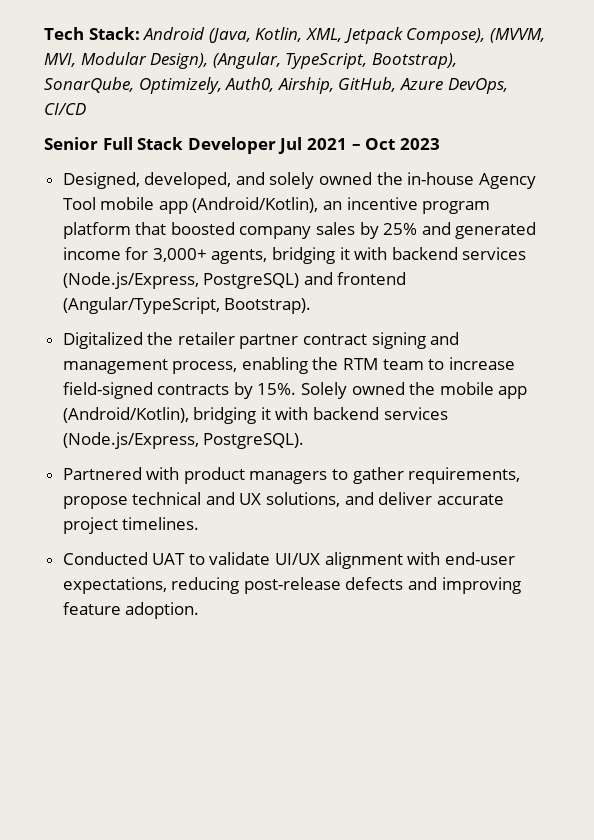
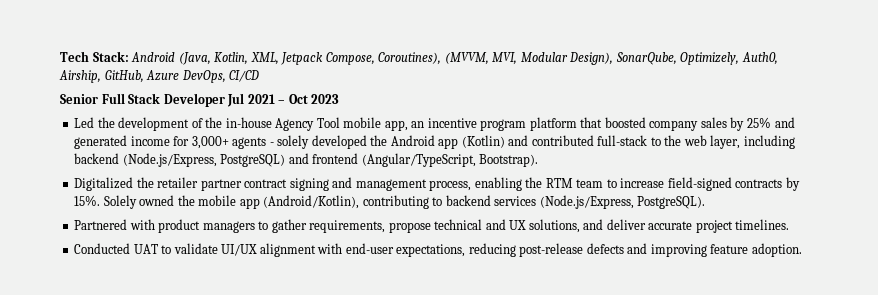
- Tech Stack: Android (Java, Kotlin, XML, Jetpack Compose), (MVVM, MVI, Modular Design), (Angular, TypeScript, Bootstrap), SonarQube, Optimizely, Auth0, Airship, GitHub, Azure DevOps, CI/CD
+ Tech Stack: Android (Java, Kotlin, XML, Jetpack Compose, Coroutines), (MVVM, MVI, Modular Design), SonarQube, Optimizely, Auth0, Airship, GitHub, Azure DevOps, CI/CD
- Designed, developed, and solely owned the in-house Agency Tool mobile app (Android/Kotlin), an incentive program platform that boosted company sales by 25% and generated income for 3,000+ agents, bridging it with backend services (Node.js/Express, PostgreSQL) and frontend (Angular/TypeScript, Bootstrap).
+ Led the development of the in-house Agency Tool mobile app, an incentive program platform that boosted company sales by 25% and generated income for 3,000+ agents - solely developed the Android app (Kotlin) and contributed full-stack to the web layer, including backend (Node.js/Express, PostgreSQL) and frontend (Angular/TypeScript, Bootstrap).
- Solely owned the mobile app (Android/Kotlin), bridging it with backend services (Node.js/Express, PostgreSQL).
+ Solely owned the mobile app (Android/Kotlin), contributing to backend services (Node.js/Express, PostgreSQL).

